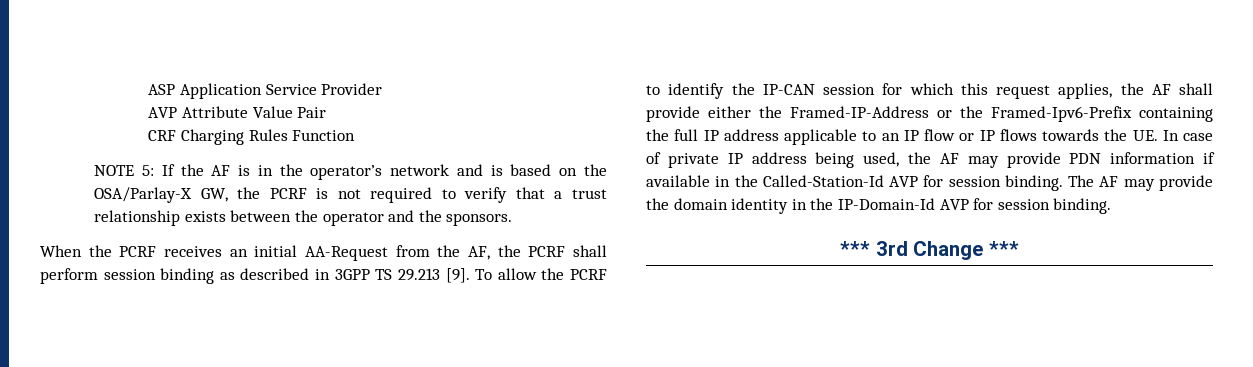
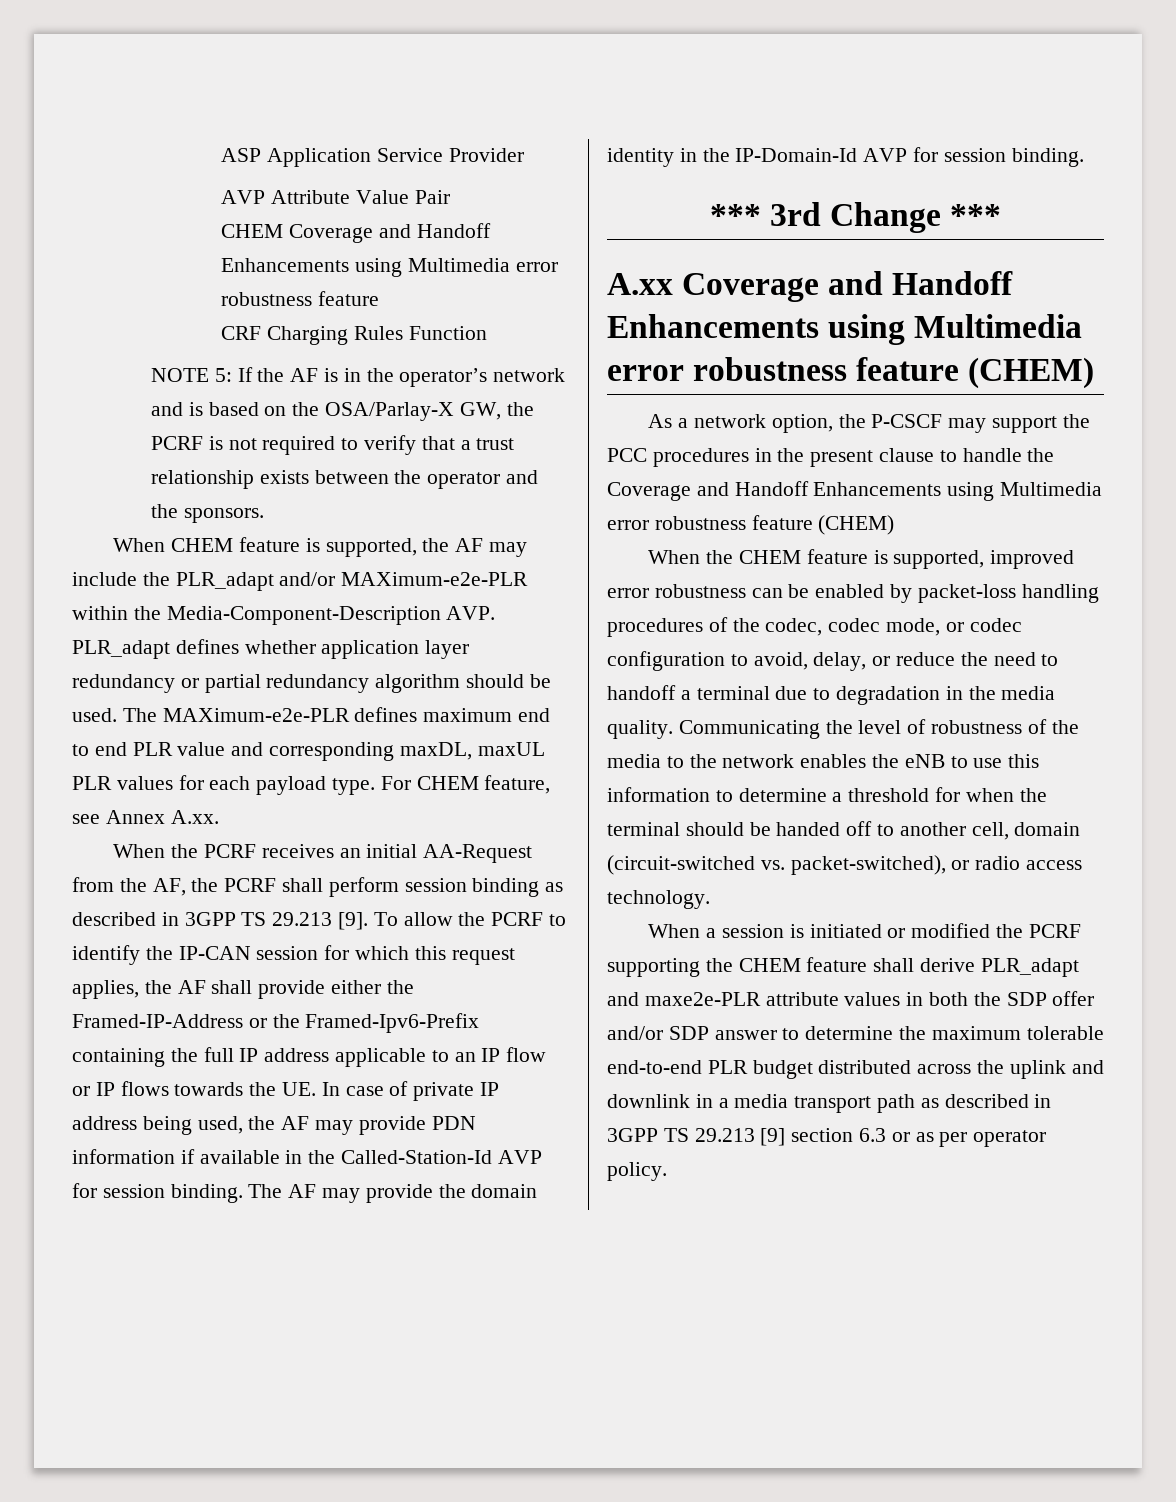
+ CHEM Coverage and Handoff Enhancements using Multimedia error robustness feature
+ When CHEM feature is supported, the AF may include the PLR_adapt and/or MAXimum-e2e-PLR within the Media-Component-Description AVP. PLR_adapt defines whether application layer redundancy or partial redundancy algorithm should be used. The MAXimum-e2e-PLR defines maximum end to end PLR value and corresponding maxDL, maxUL PLR values for each payload type. For CHEM feature, see Annex A.xx.
+ A.xx Coverage and Handoff Enhancements using Multimedia error robustness feature (CHEM)
+ As a network option, the P-CSCF may support the PCC procedures in the present clause to handle the Coverage and Handoff Enhancements using Multimedia error robustness feature (CHEM)
+ When the CHEM feature is supported, improved error robustness can be enabled by packet-loss handling procedures of the codec, codec mode, or codec configuration to avoid, delay, or reduce the need to handoff a terminal due to degradation in the media quality. Communicating the level of robustness of the media to the network enables the eNB to use this information to determine a threshold for when the terminal should be handed off to another cell, domain (circuit-switched vs. packet-switched), or radio access technology.
+ When a session is initiated or modified the PCRF supporting the CHEM feature shall derive PLR_adapt and maxe2e-PLR attribute values in both the SDP offer and/or SDP answer to determine the maximum tolerable end-to-end PLR budget distributed across the uplink and downlink in a media transport path as described in 3GPP TS 29.213 [9] section 6.3 or as per operator policy.

